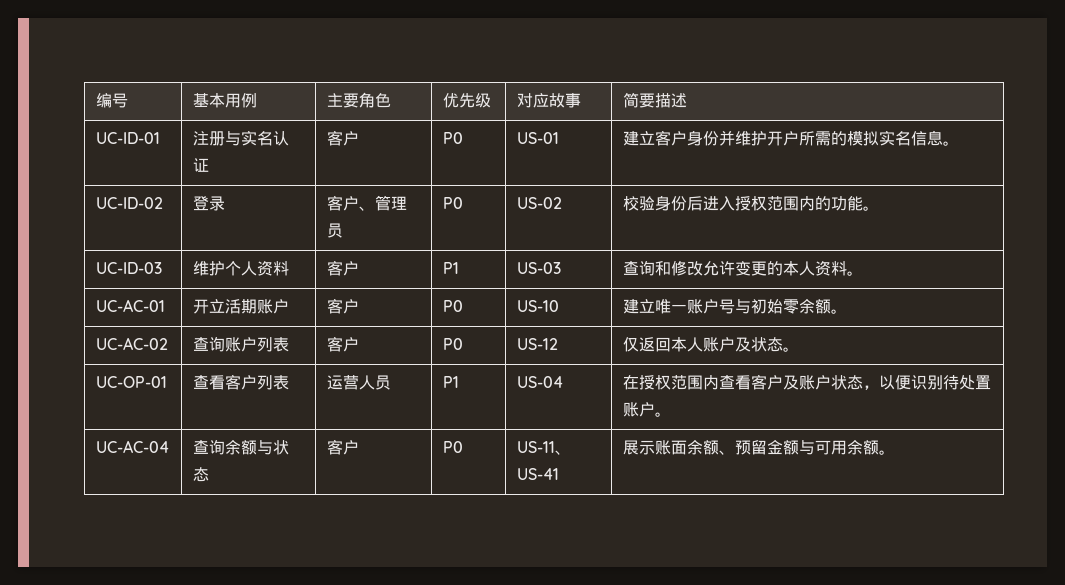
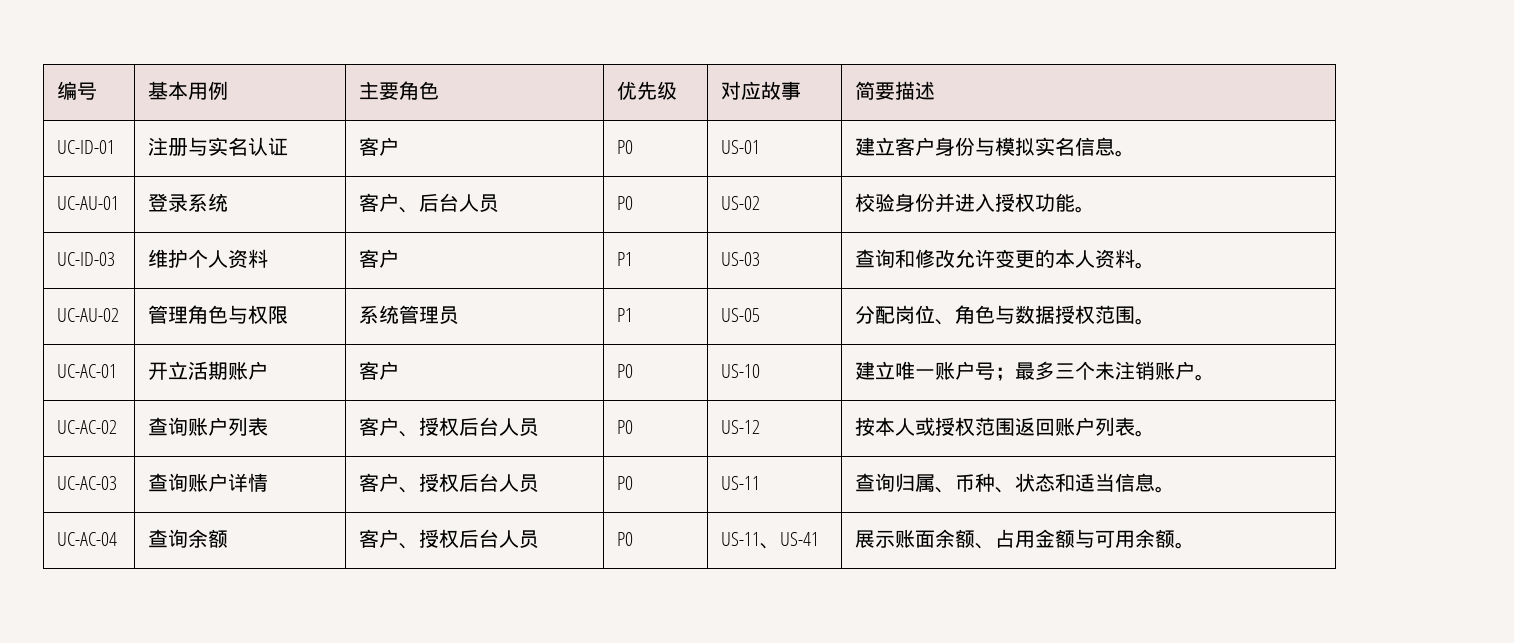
- UC-ID-01 | 注册与实名认证 | 客户 | P0 | US-01 | 建立客户身份并维护开户所需的模拟实名信息。
+ UC-ID-01 | 注册与实名认证 | 客户 | P0 | US-01 | 建立客户身份与模拟实名信息。
- UC-ID-02 | 登录 | 客户、管理员 | P0 | US-02 | 校验身份后进入授权范围内的功能。
+ UC-AU-01 | 登录系统 | 客户、后台人员 | P0 | US-02 | 校验身份并进入授权功能。
+ UC-AU-02 | 管理角色与权限 | 系统管理员 | P1 | US-05 | 分配岗位、角色与数据授权范围。
- UC-AC-01 | 开立活期账户 | 客户 | P0 | US-10 | 建立唯一账户号与初始零余额。
+ UC-AC-01 | 开立活期账户 | 客户 | P0 | US-10 | 建立唯一账户号；最多三个未注销账户。
- UC-AC-02 | 查询账户列表 | 客户 | P0 | US-12 | 仅返回本人账户及状态。
- UC-OP-01 | 查看客户列表 | 运营人员 | P1 | US-04 | 在授权范围内查看客户及账户状态，以便识别待处置账户。
+ UC-AC-02 | 查询账户列表 | 客户、授权后台人员 | P0 | US-12 | 按本人或授权范围返回账户列表。
+ UC-AC-03 | 查询账户详情 | 客户、授权后台人员 | P0 | US-11 | 查询归属、币种、状态和适当信息。
- UC-AC-04 | 查询余额与状态 | 客户 | P0 | US-11、US-41 | 展示账面余额、预留金额与可用余额。
+ UC-AC-04 | 查询余额 | 客户、授权后台人员 | P0 | US-11、US-41 | 展示账面余额、占用金额与可用余额。

